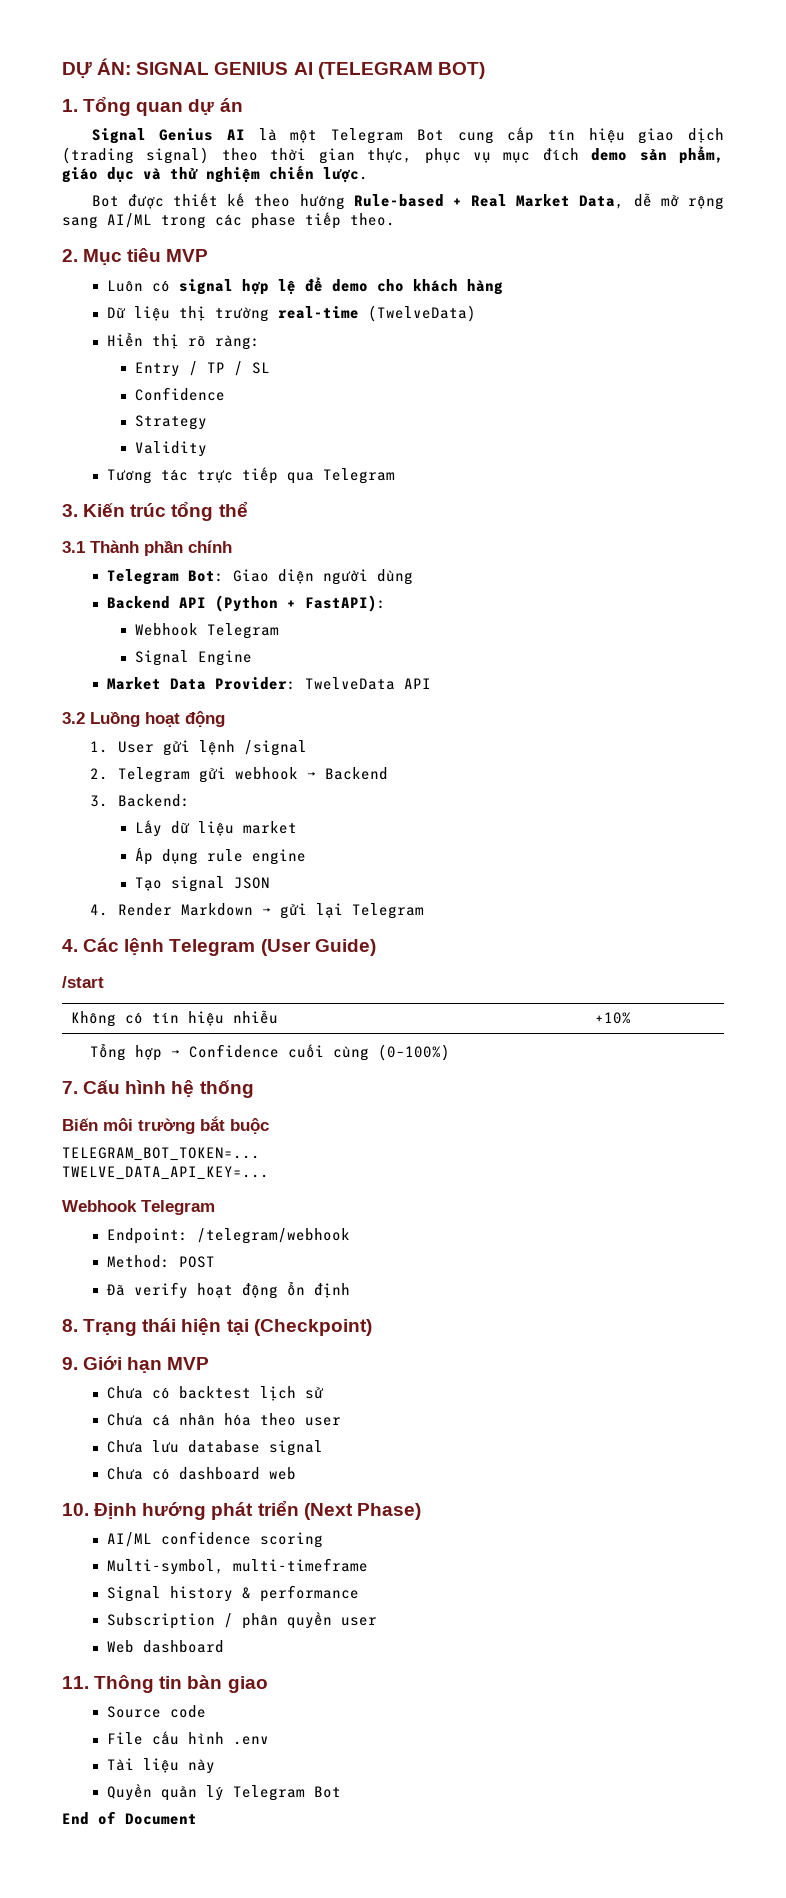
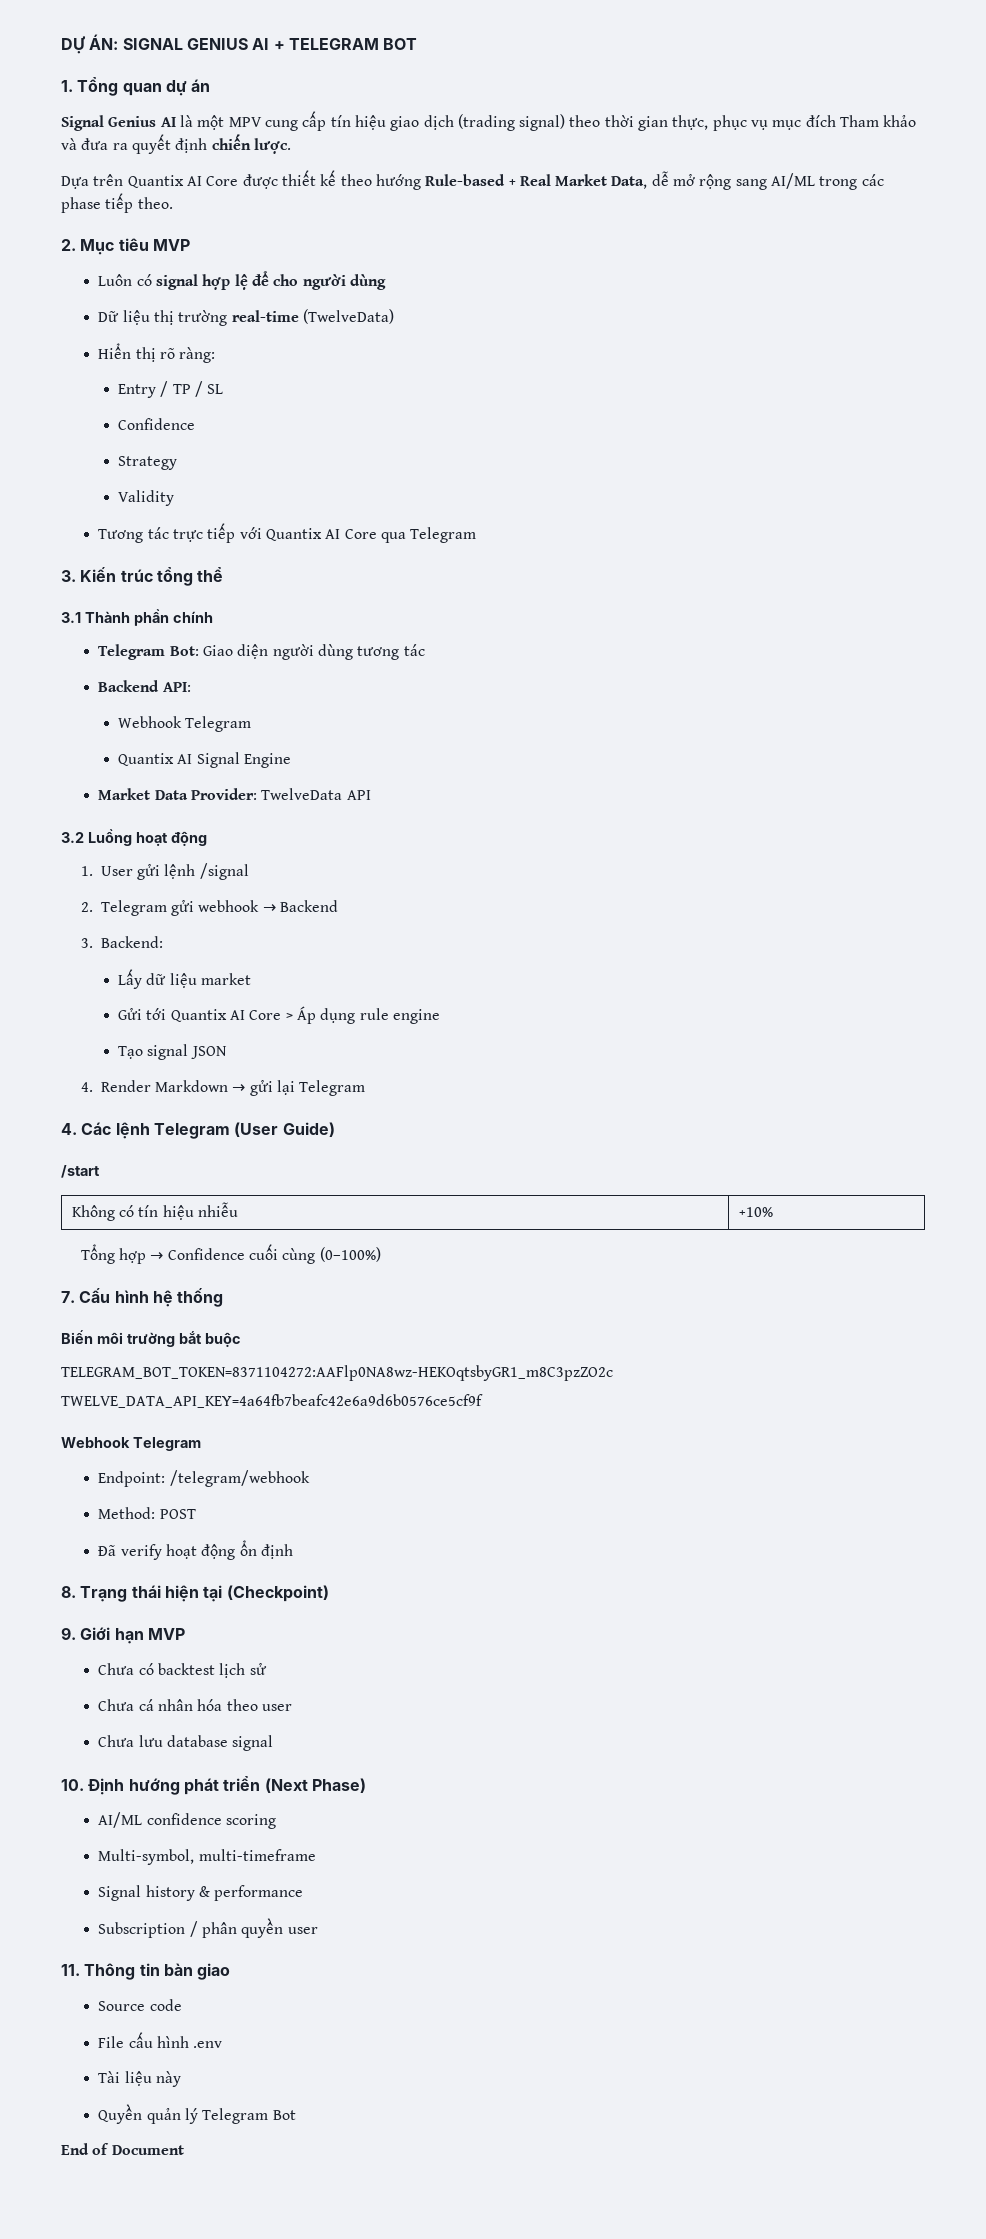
- DỰ ÁN: SIGNAL GENIUS AI (TELEGRAM BOT)
+ DỰ ÁN: SIGNAL GENIUS AI + TELEGRAM BOT
- Signal Genius AI là một Telegram Bot cung cấp tín hiệu giao dịch (trading signal) theo thời gian thực, phục vụ mục đích demo sản phẩm, giáo dục và thử nghiệm chiến lược.
- Bot được thiết kế theo hướng Rule-based + Real Market Data, dễ mở rộng sang AI/ML trong các phase tiếp theo.
+ Signal Genius AI là một MPV cung cấp tín hiệu giao dịch (trading signal) theo thời gian thực, phục vụ mục đích Tham khảo và đưa ra quyết định chiến lược.
+ Dựa trên Quantix AI Core được thiết kế theo hướng Rule-based + Real Market Data, dễ mở rộng sang AI/ML trong các phase tiếp theo.
- Luôn có signal hợp lệ để demo cho khách hàng
+ Luôn có signal hợp lệ để cho người dùng
- Tương tác trực tiếp qua Telegram
+ Tương tác trực tiếp với Quantix AI Core qua Telegram
- Telegram Bot: Giao diện người dùng
- Backend API (Python + FastAPI):
+ Telegram Bot: Giao diện người dùng tương tác
+ Backend API:
  Webhook Telegram
- Signal Engine
+ Quantix AI Signal Engine
- Áp dụng rule engine
+ Gửi tới Quantix AI Core > Áp dụng rule engine
- TELEGRAM_BOT_TOKEN=...
- TWELVE_DATA_API_KEY=...
+ TELEGRAM_BOT_TOKEN=8371104272:AAFlp0NA8wz-HEKOqtsbyGR1_m8C3pzZO2c
+ TWELVE_DATA_API_KEY=4a64fb7beafc42e6a9d6b0576ce5cf9f
- Chưa có dashboard web
- Web dashboard

